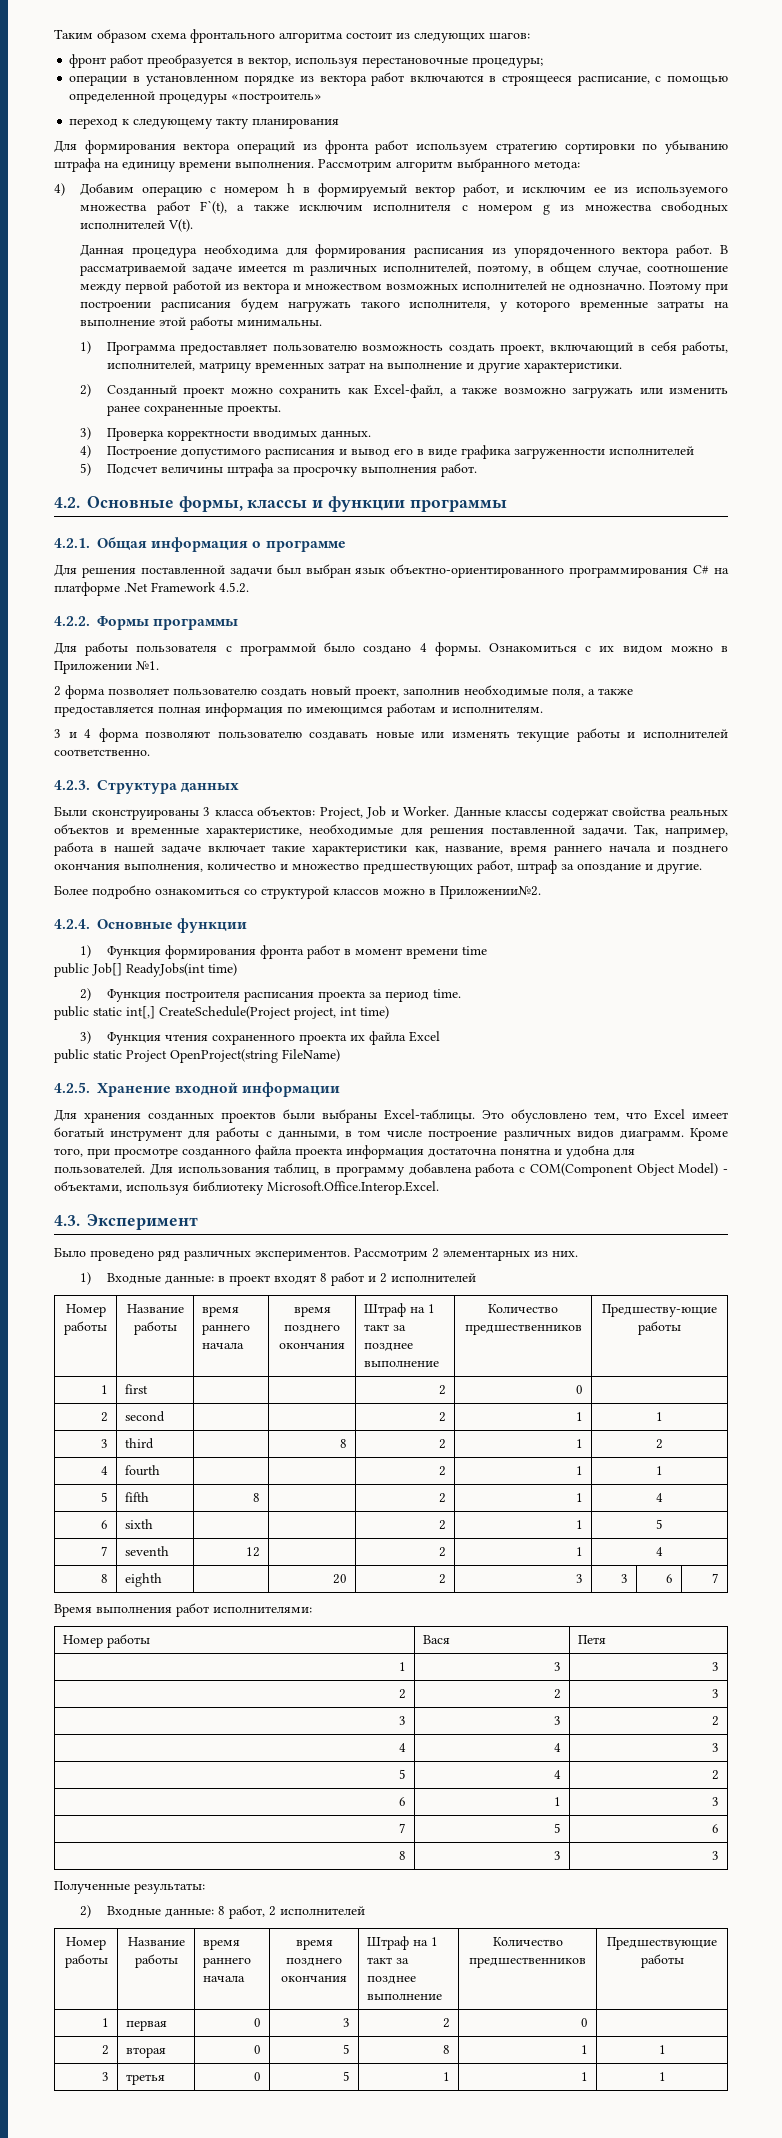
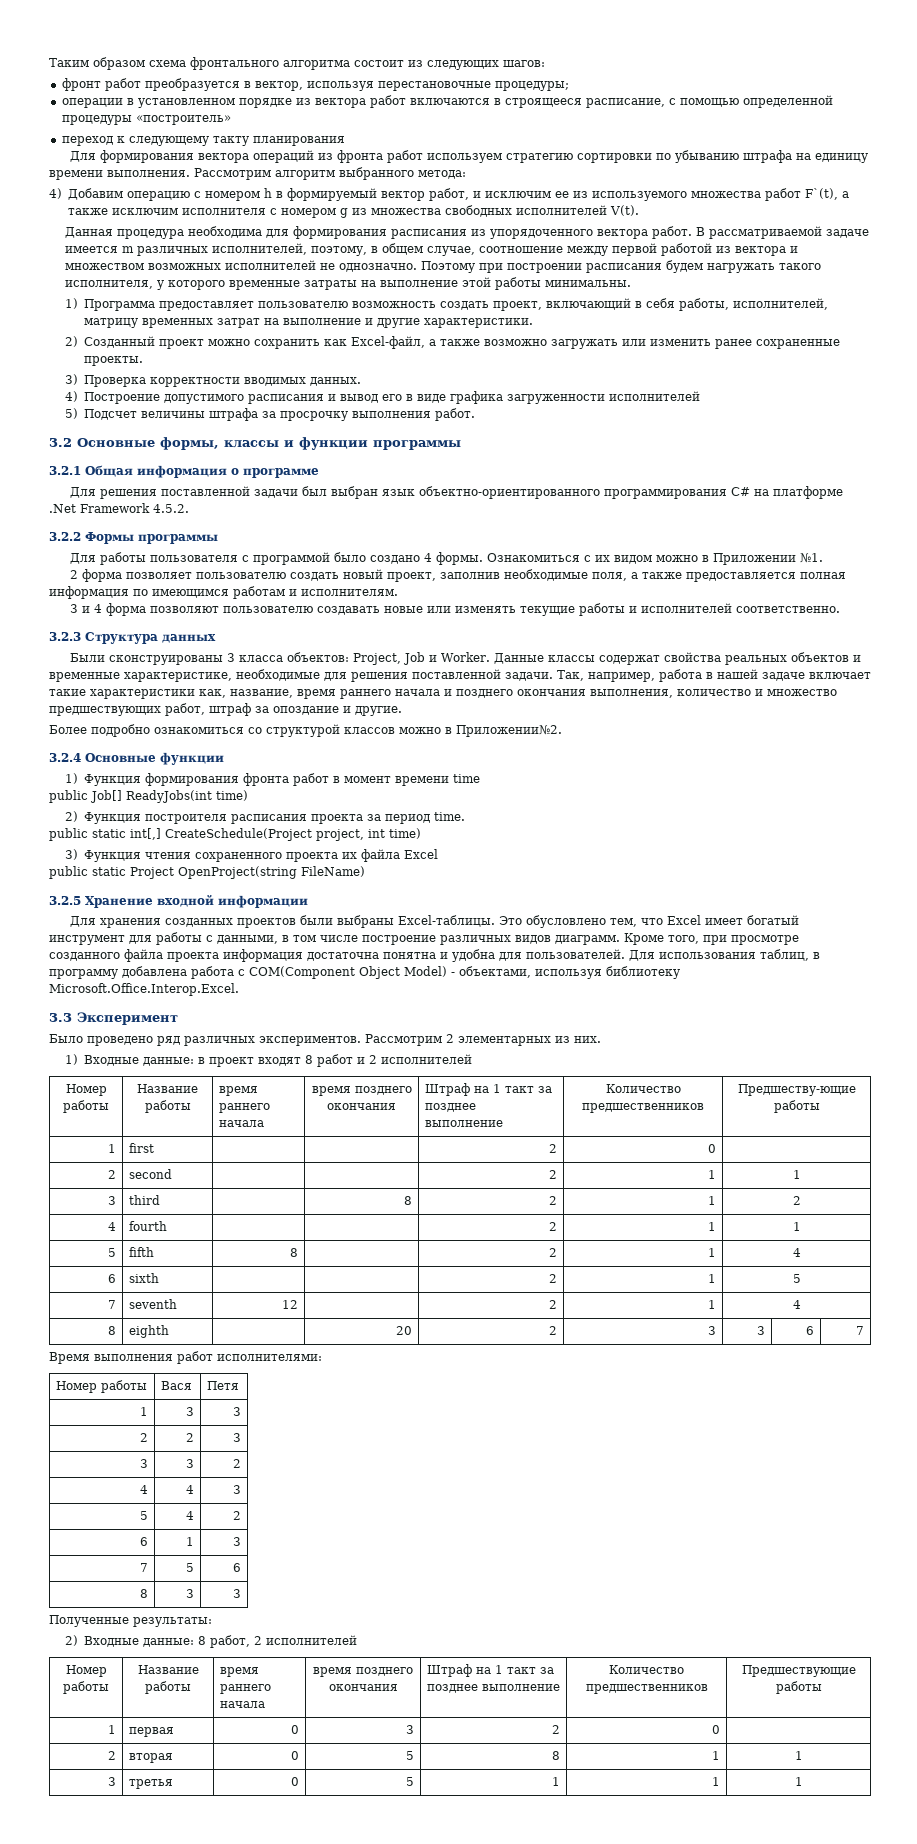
- 4.2. Основные формы, классы и функции программы
+ 3.2 Основные формы, классы и функции программы
- 4.2.1. Общая информация о программе
+ 3.2.1 Общая информация о программе
- 4.2.2. Формы программы
+ 3.2.2 Формы программы
- 4.2.3. Структура данных
+ 3.2.3 Структура данных
- 4.2.4. Основные функции
+ 3.2.4 Основные функции
- 4.2.5. Хранение входной информации
+ 3.2.5 Хранение входной информации
- 4.3. Эксперимент
+ 3.3 Эксперимент

